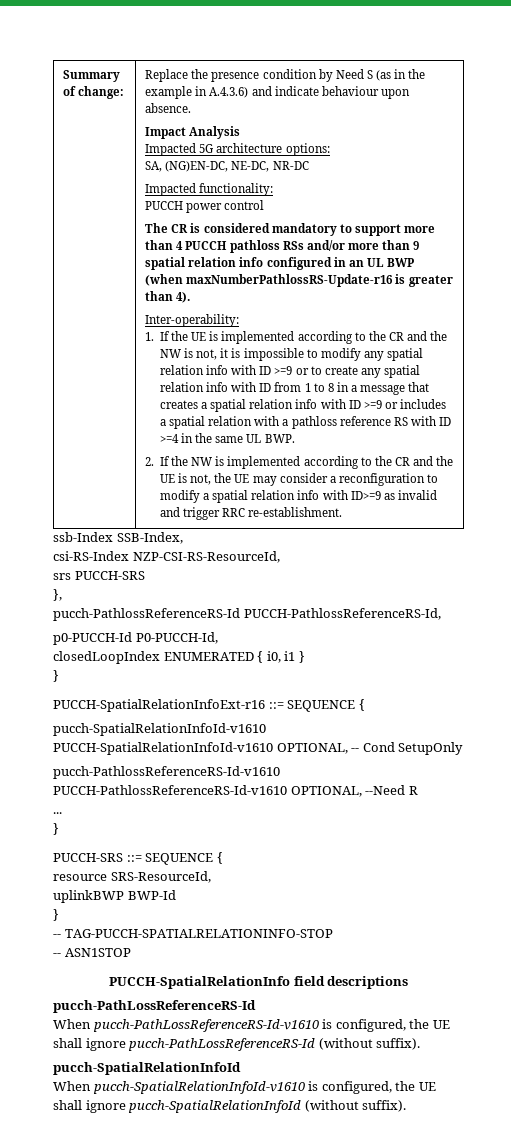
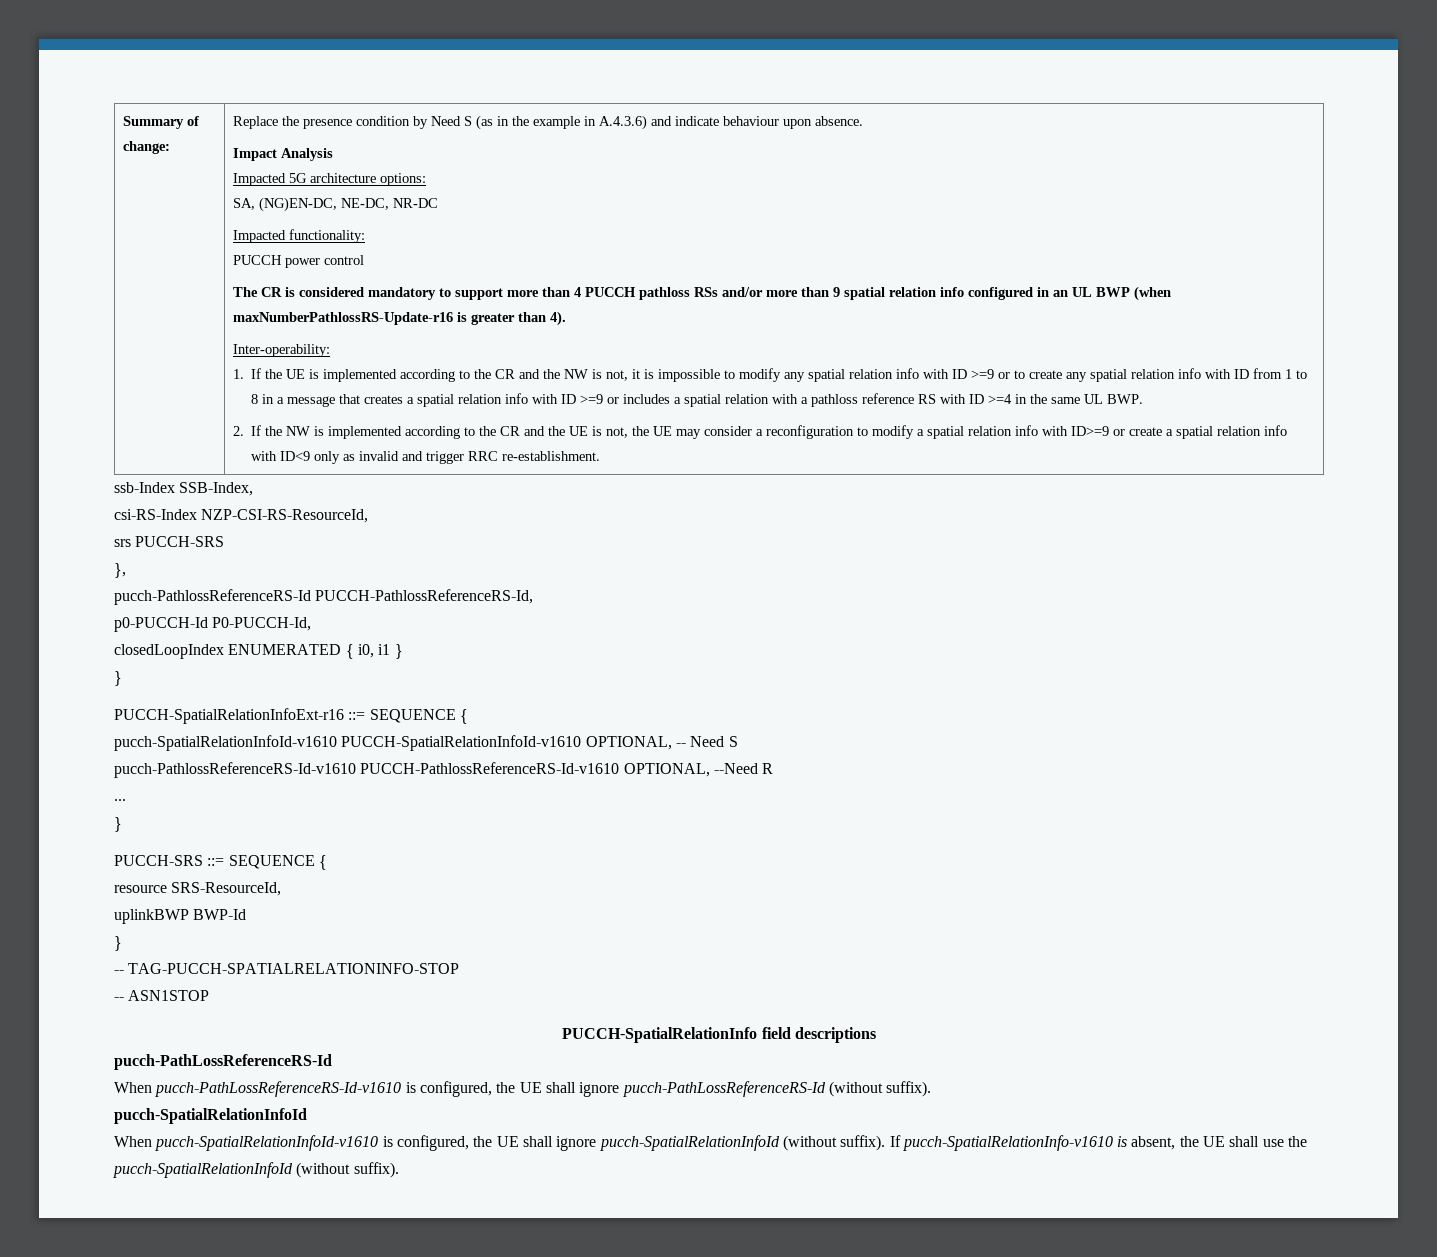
- 2. If the NW is implemented according to the CR and the UE is not, the UE may consider a reconfiguration to modify a spatial relation info with ID>=9 as invalid and trigger RRC re-establishment.
+ 2. If the NW is implemented according to the CR and the UE is not, the UE may consider a reconfiguration to modify a spatial relation info with ID>=9 or create a spatial relation info with ID<9 only as invalid and trigger RRC re-establishment.
- pucch-SpatialRelationInfoId-v1610 PUCCH-SpatialRelationInfoId-v1610 OPTIONAL, -- Cond SetupOnly
+ pucch-SpatialRelationInfoId-v1610 PUCCH-SpatialRelationInfoId-v1610 OPTIONAL, -- Need S
+ If pucch-SpatialRelationInfo-v1610 is absent, the UE shall use the pucch-SpatialRelationInfoId (without suffix).

